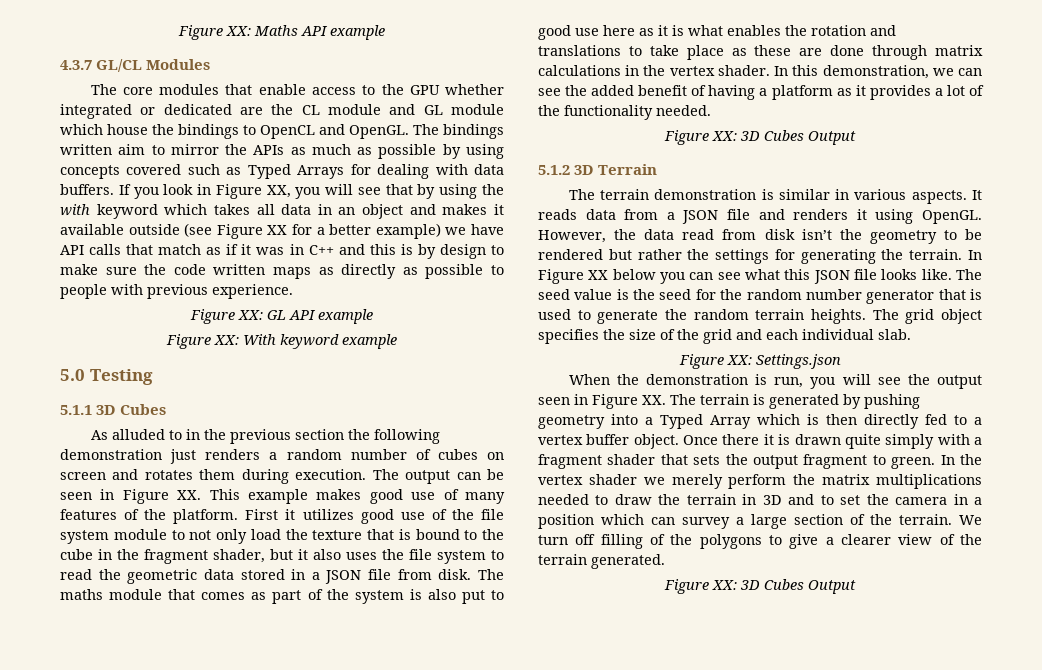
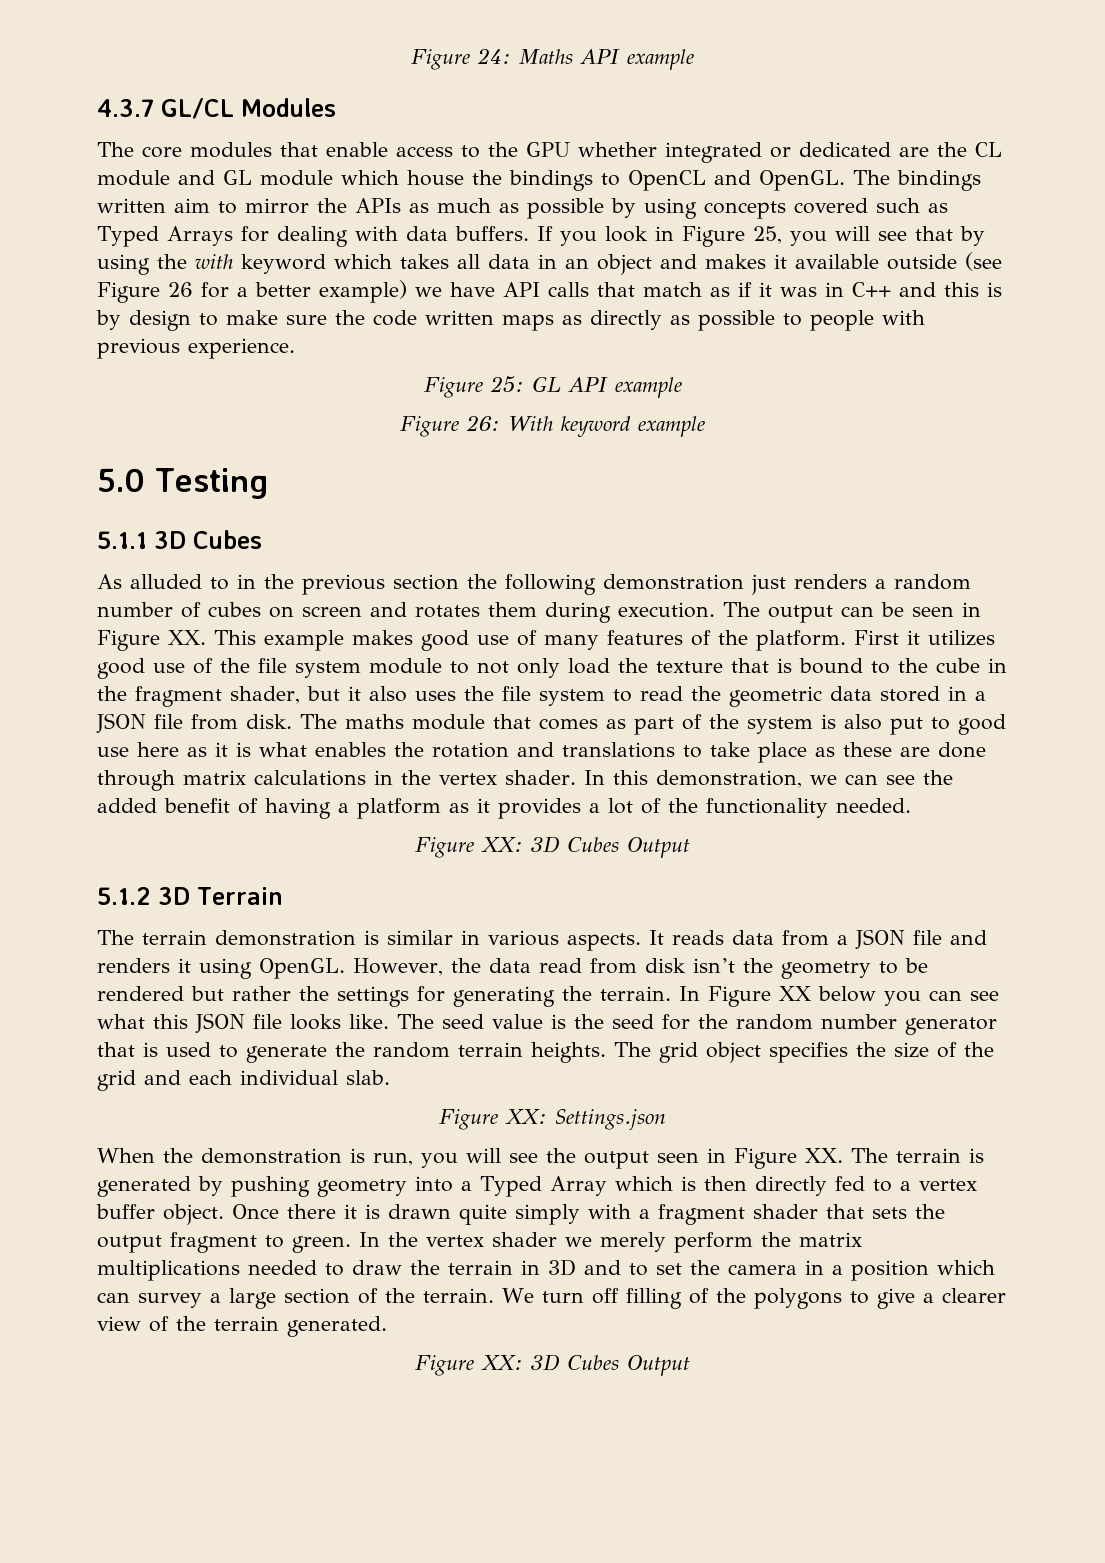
- Figure XX: Maths API example
+ Figure 24: Maths API example
- If you look in Figure XX, you will see that by using the with keyword which takes all data in an object and makes it available outside (see Figure XX for a better example) we have API calls that match as if it was in C++ and this is by design to make sure the code written maps as directly as possible to people with previous experience.
+ If you look in Figure 25, you will see that by using the with keyword which takes all data in an object and makes it available outside (see Figure 26 for a better example) we have API calls that match as if it was in C++ and this is by design to make sure the code written maps as directly as possible to people with previous experience.
- Figure XX: GL API example
+ Figure 25: GL API example
- Figure XX: With keyword example
+ Figure 26: With keyword example

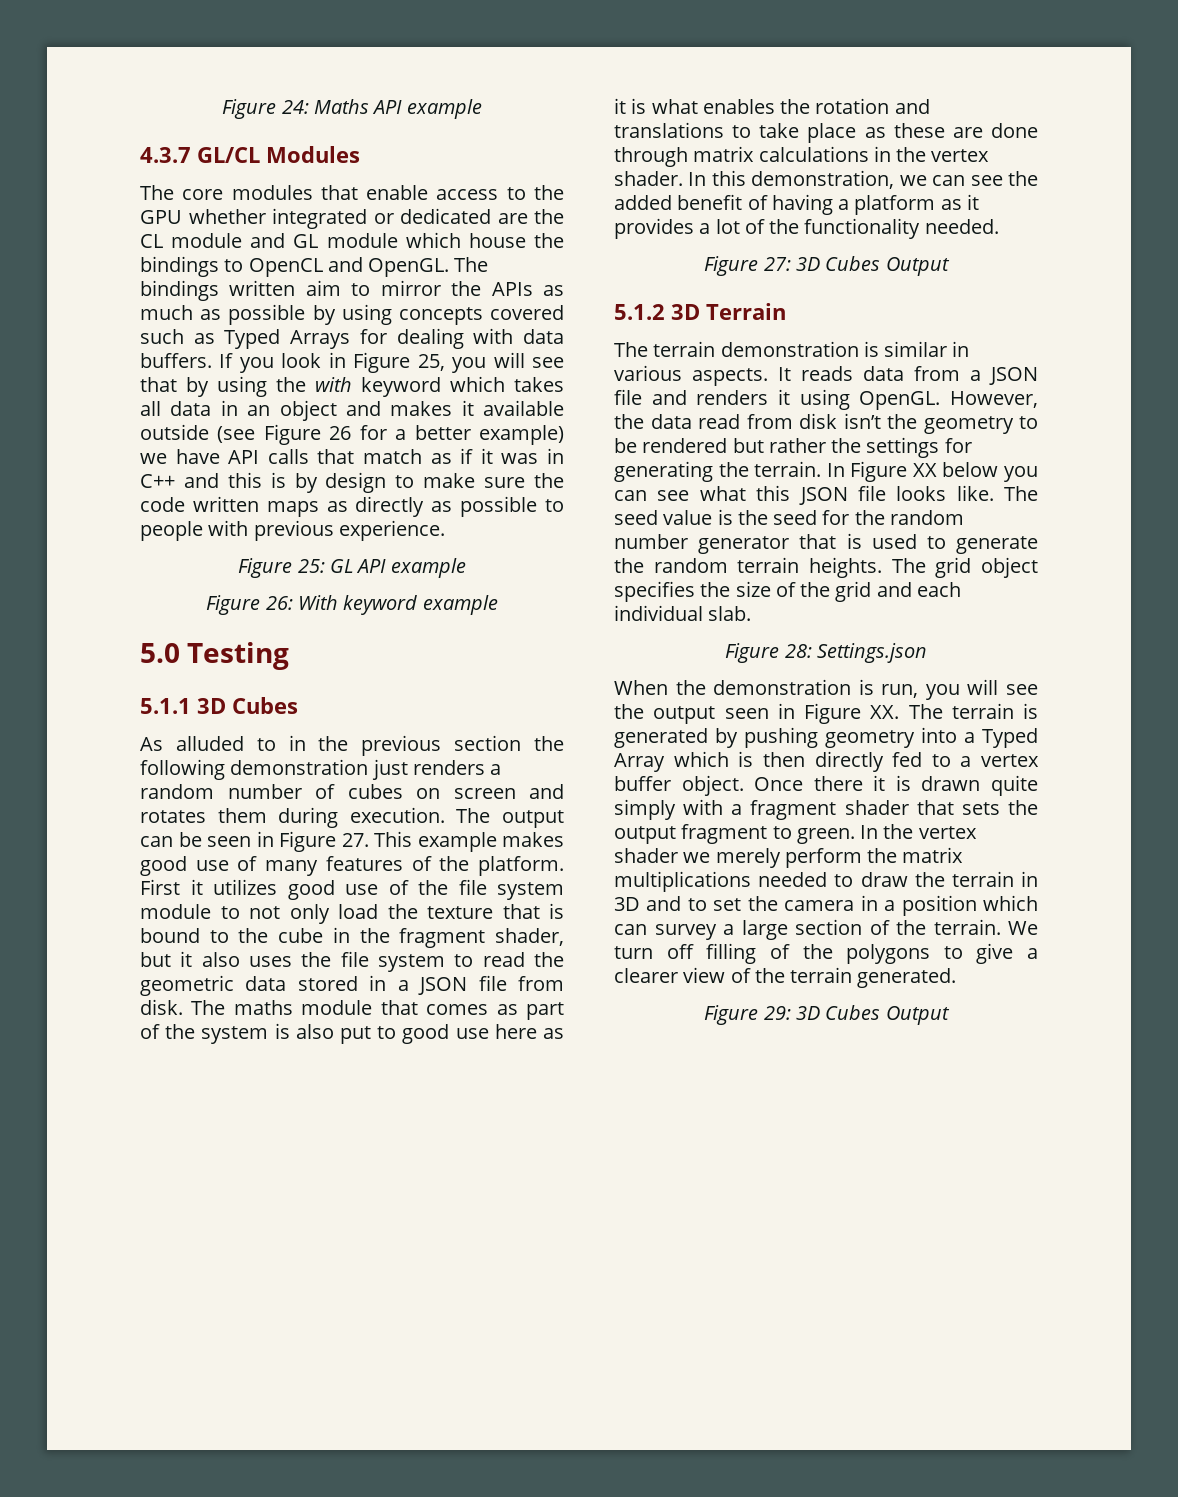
- The output can be seen in Figure XX. This example makes good use of many features of the platform.
+ The output can be seen in Figure 27. This example makes good use of many features of the platform.
  In this demonstration, we can see the added benefit of having a platform as it provides a lot of the functionality needed.
- Figure XX: 3D Cubes Output
+ Figure 27: 3D Cubes Output
- Figure XX: Settings.json
+ Figure 28: Settings.json
  We turn off filling of the polygons to give a clearer view of the terrain generated.
- Figure XX: 3D Cubes Output
+ Figure 29: 3D Cubes Output

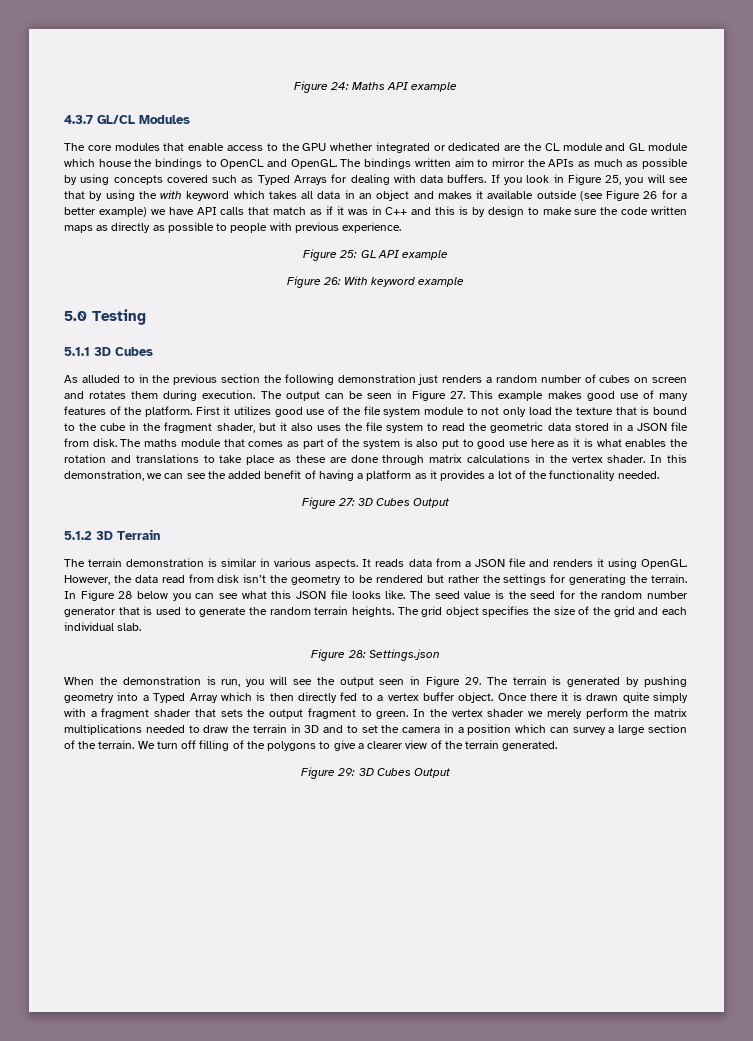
- In Figure XX below you can see what this JSON file looks like.
+ In Figure 28 below you can see what this JSON file looks like.
- When the demonstration is run, you will see the output seen in Figure XX. The terrain is generated by pushing geometry into a Typed Array which is then directly fed to a vertex buffer object.
+ When the demonstration is run, you will see the output seen in Figure 29. The terrain is generated by pushing geometry into a Typed Array which is then directly fed to a vertex buffer object.

